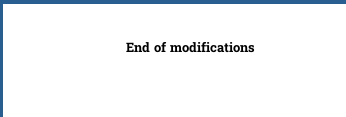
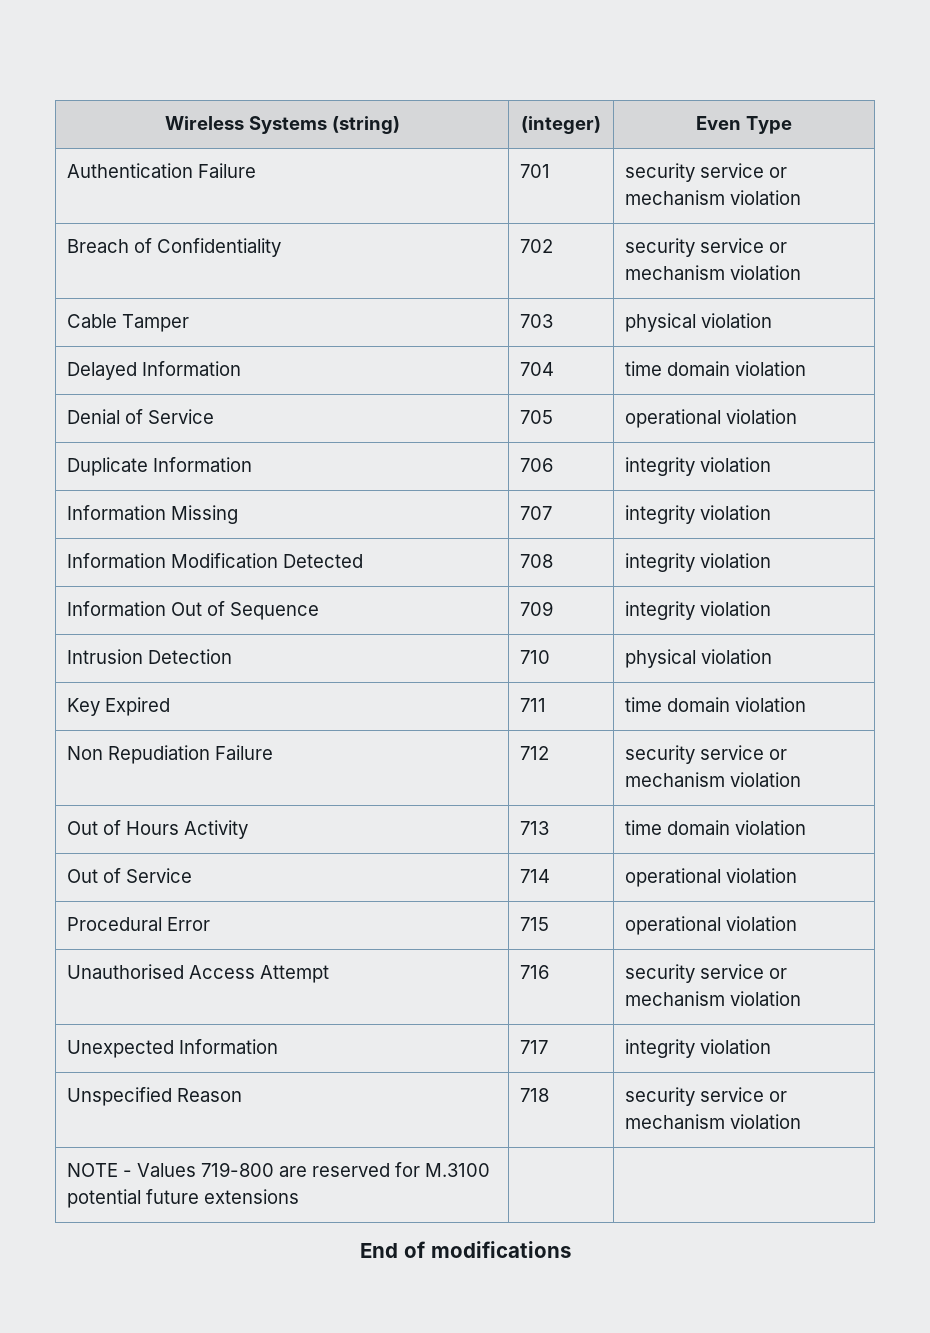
+ Wireless Systems (string) | (integer) | Even Type
+ Authentication Failure | 701 | security service or mechanism violation
+ Breach of Confidentiality | 702 | security service or mechanism violation
+ Cable Tamper | 703 | physical violation
+ Delayed Information | 704 | time domain violation
+ Denial of Service | 705 | operational violation
+ Duplicate Information | 706 | integrity violation
+ Information Missing | 707 | integrity violation
+ Information Modification Detected | 708 | integrity violation
+ Information Out of Sequence | 709 | integrity violation
+ Intrusion Detection | 710 | physical violation
+ Key Expired | 711 | time domain violation
+ Non Repudiation Failure | 712 | security service or mechanism violation
+ Out of Hours Activity | 713 | time domain violation
+ Out of Service | 714 | operational violation
+ Procedural Error | 715 | operational violation
+ Unauthorised Access Attempt | 716 | security service or mechanism violation
+ Unexpected Information | 717 | integrity violation
+ Unspecified Reason | 718 | security service or mechanism violation
+ NOTE - Values 719-800 are reserved for M.3100 potential future extensions | |

